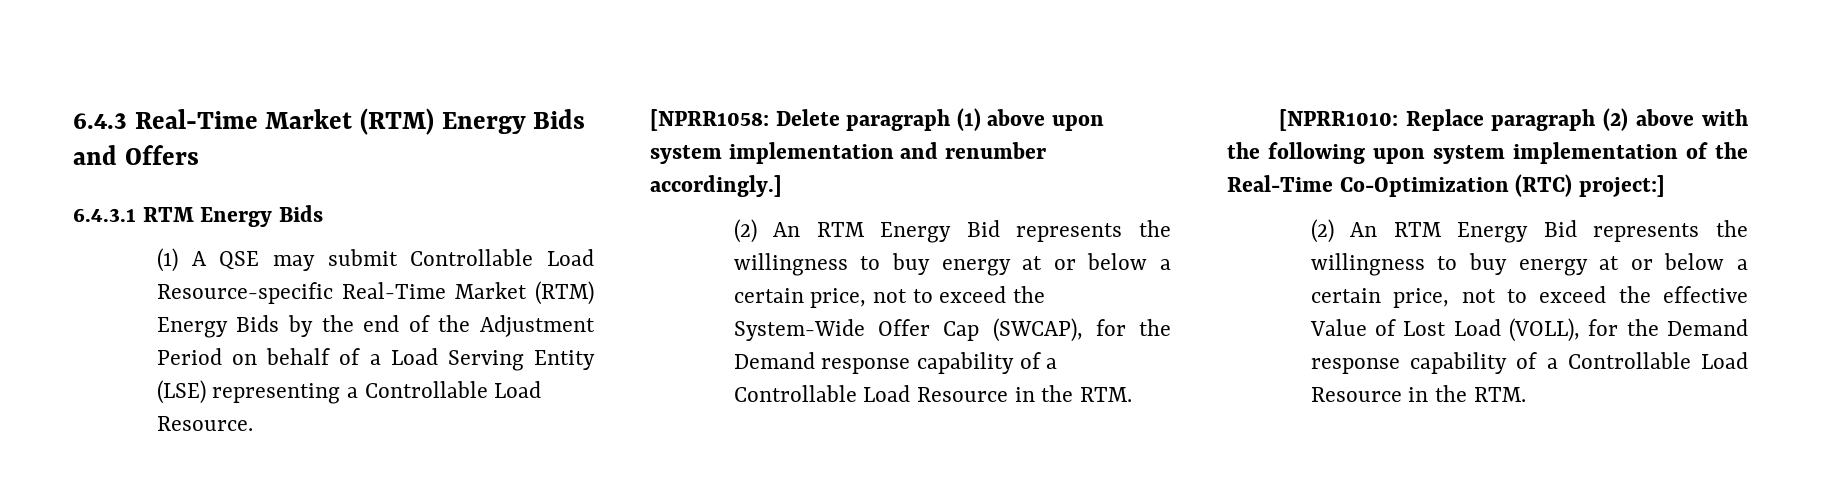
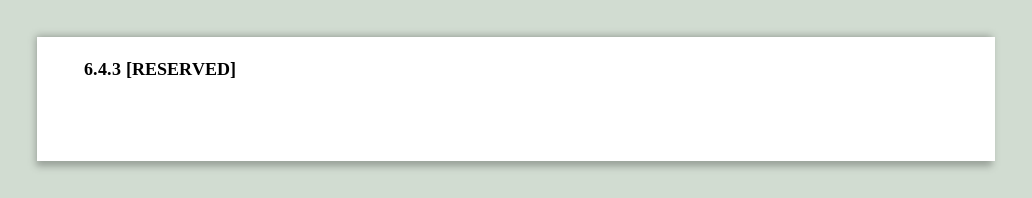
- 6.4.3 Real-Time Market (RTM) Energy Bids and Offers
- 6.4.3.1 RTM Energy Bids
- (1) A QSE may submit Controllable Load Resource-specific Real-Time Market (RTM) Energy Bids by the end of the Adjustment Period on behalf of a Load Serving Entity (LSE) representing a Controllable Load Resource.
- [NPRR1058: Delete paragraph (1) above upon system implementation and renumber accordingly.]
- (2) An RTM Energy Bid represents the willingness to buy energy at or below a certain price, not to exceed the System-Wide Offer Cap (SWCAP), for the Demand response capability of a Controllable Load Resource in the RTM.
- [NPRR1010: Replace paragraph (2) above with the following upon system implementation of the Real-Time Co-Optimization (RTC) project:]
- (2) An RTM Energy Bid represents the willingness to buy energy at or below a certain price, not to exceed the effective Value of Lost Load (VOLL), for the Demand response capability of a Controllable Load Resource in the RTM.
+ 6.4.3 [RESERVED]

